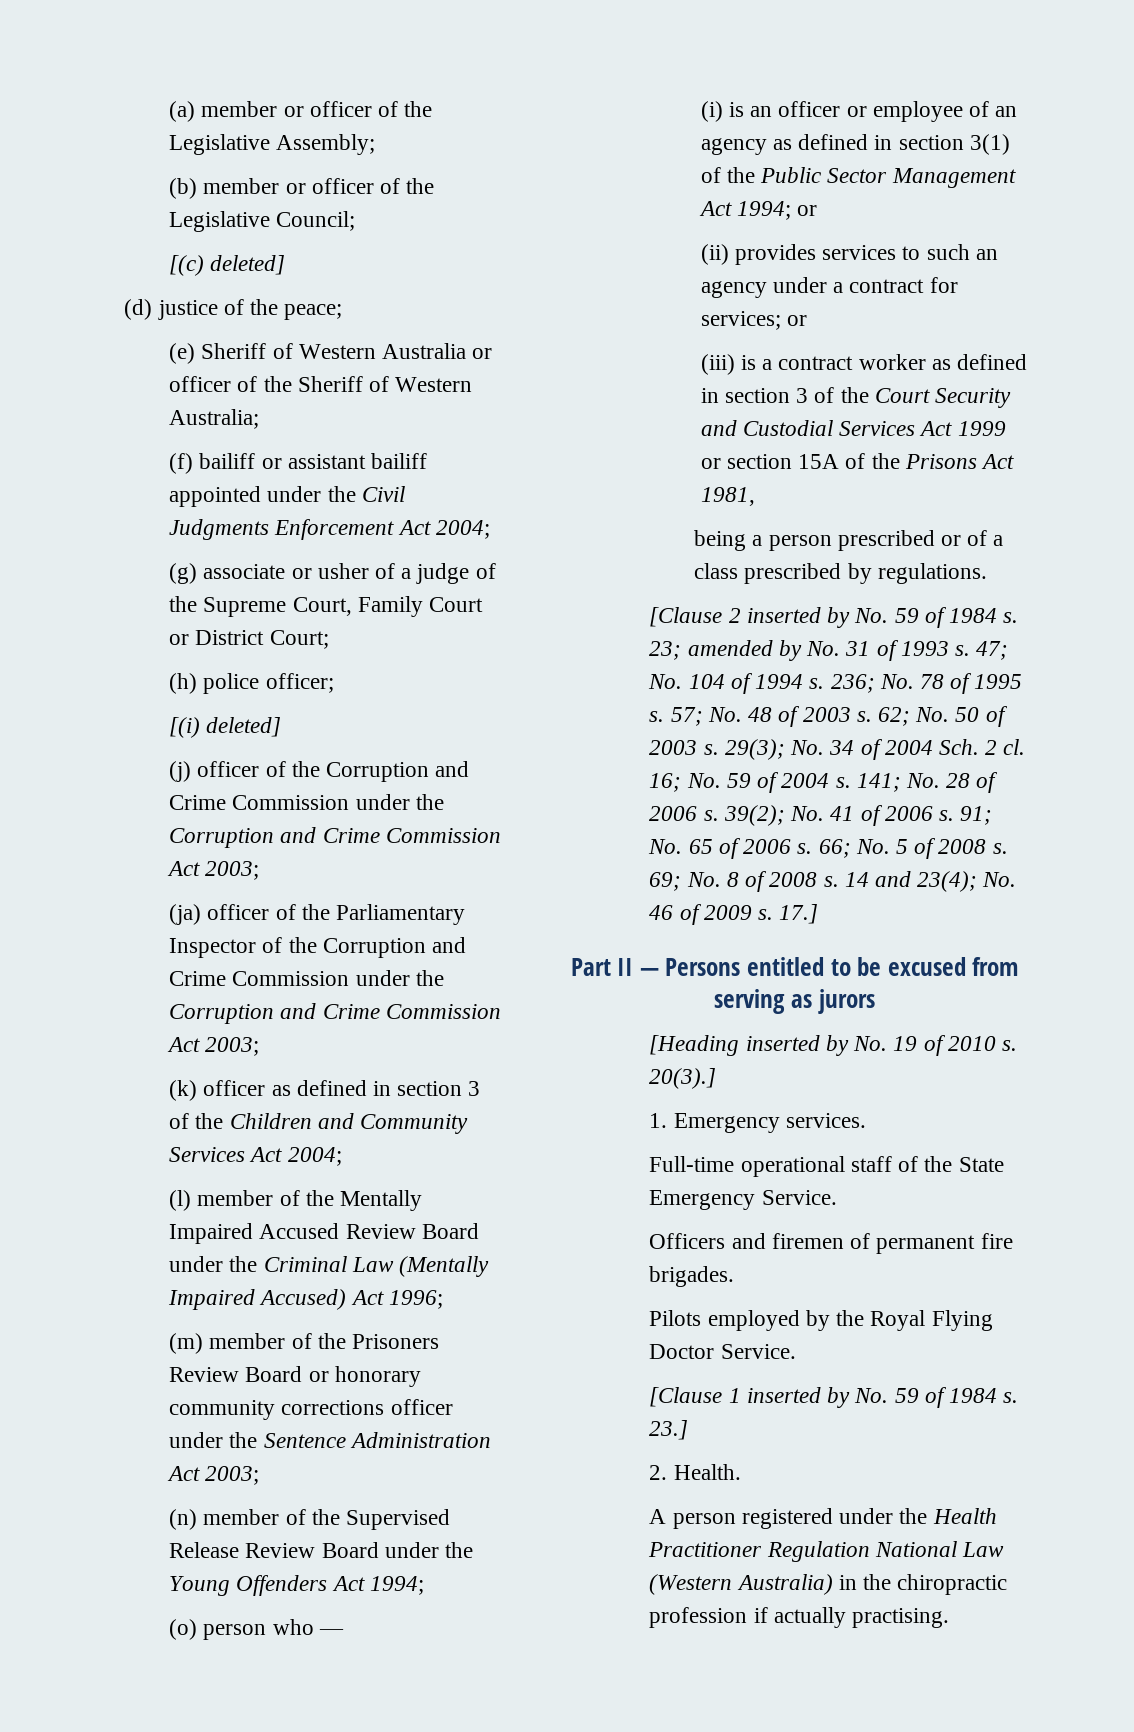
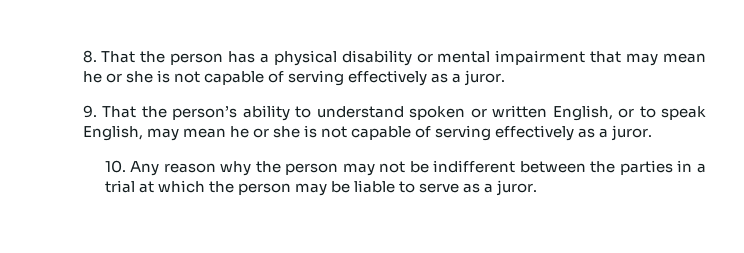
- (a) member or officer of the Legislative Assembly;
- (b) member or officer of the Legislative Council;
- [(c) deleted]
- (d) justice of the peace;
- (e) Sheriff of Western Australia or officer of the Sheriff of Western Australia;
- (f) bailiff or assistant bailiff appointed under the Civil Judgments Enforcement Act 2004;
- (g) associate or usher of a judge of the Supreme Court, Family Court or District Court;
- (h) police officer;
- [(i) deleted]
- (j) officer of the Corruption and Crime Commission under the Corruption and Crime Commission Act 2003;
- (ja) officer of the Parliamentary Inspector of the Corruption and Crime Commission under the Corruption and Crime Commission Act 2003;
- (k) officer as defined in section 3 of the Children and Community Services Act 2004;
- (l) member of the Mentally Impaired Accused Review Board under the Criminal Law (Mentally Impaired Accused) Act 1996;
- (m) member of the Prisoners Review Board or honorary community corrections officer under the Sentence Administration Act 2003;
- (n) member of the Supervised Release Review Board under the Young Offenders Act 1994;
- (o) person who —
- (i) is an officer or employee of an agency as defined in section 3(1) of the Public Sector Management Act 1994; or
- (ii) provides services to such an agency under a contract for services; or
- (iii) is a contract worker as defined in section 3 of the Court Security and Custodial Services Act 1999 or section 15A of the Prisons Act 1981,
- being a person prescribed or of a class prescribed by regulations.
- [Clause 2 inserted by No. 59 of 1984 s. 23; amended by No. 31 of 1993 s. 47; No. 104 of 1994 s. 236; No. 78 of 1995 s. 57; No. 48 of 2003 s. 62; No. 50 of 2003 s. 29(3); No. 34 of 2004 Sch. 2 cl. 16; No. 59 of 2004 s. 141; No. 28 of 2006 s. 39(2); No. 41 of 2006 s. 91; No. 65 of 2006 s. 66; No. 5 of 2008 s. 69; No. 8 of 2008 s. 14 and 23(4); No. 46 of 2009 s. 17.]
- Part II — Persons entitled to be excused from serving as jurors
- [Heading inserted by No. 19 of 2010 s. 20(3).]
- 1. Emergency services.
- Full-time operational staff of the State Emergency Service.
- Officers and firemen of permanent fire brigades.
- Pilots employed by the Royal Flying Doctor Service.
- [Clause 1 inserted by No. 59 of 1984 s. 23.]
- 2. Health.
- A person registered under the Health Practitioner Regulation National Law (Western Australia) in the chiropractic profession if actually practising.
+ 8. That the person has a physical disability or mental impairment that may mean he or she is not capable of serving effectively as a juror.
+ 9. That the person’s ability to understand spoken or written English, or to speak English, may mean he or she is not capable of serving effectively as a juror.
+ 10. Any reason why the person may not be indifferent between the parties in a trial at which the person may be liable to serve as a juror.

